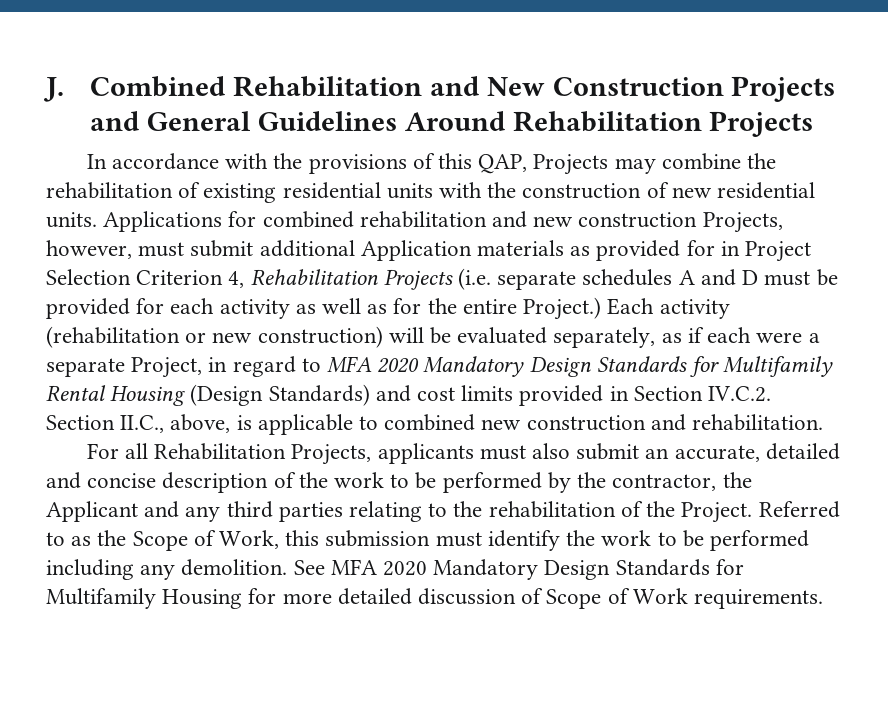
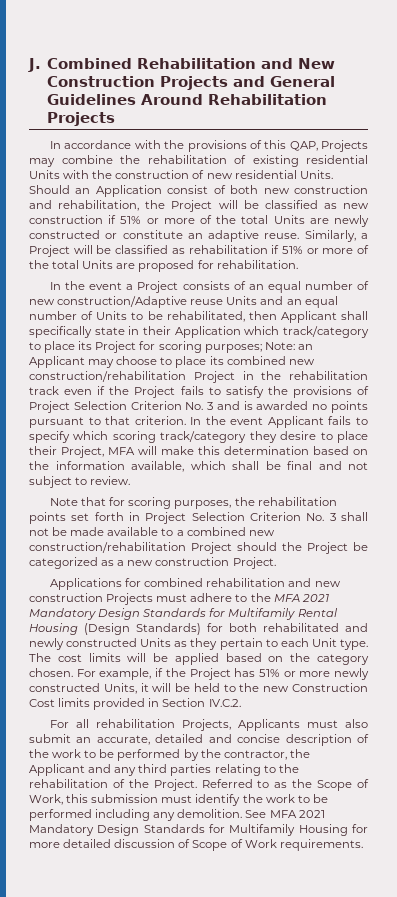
- In accordance with the provisions of this QAP, Projects may combine the rehabilitation of existing residential units with the construction of new residential units. Applications for combined rehabilitation and new construction Projects, however, must submit additional Application materials as provided for in Project Selection Criterion 4, Rehabilitation Projects (i.e. separate schedules A and D must be provided for each activity as well as for the entire Project.) Each activity (rehabilitation or new construction) will be evaluated separately, as if each were a separate Project, in regard to MFA 2020 Mandatory Design Standards for Multifamily Rental Housing (Design Standards) and cost limits provided in Section IV.C.2. Section II.C., above, is applicable to combined new construction and rehabilitation.
+ In accordance with the provisions of this QAP, Projects may combine the rehabilitation of existing residential Units with the construction of new residential Units. Should an Application consist of both new construction and rehabilitation, the Project will be classified as new construction if 51% or more of the total Units are newly constructed or constitute an adaptive reuse. Similarly, a Project will be classified as rehabilitation if 51% or more of the total Units are proposed for rehabilitation.
+ In the event a Project consists of an equal number of new construction/Adaptive reuse Units and an equal number of Units to be rehabilitated, then Applicant shall specifically state in their Application which track/category to place its Project for scoring purposes; Note: an Applicant may choose to place its combined new construction/rehabilitation Project in the rehabilitation track even if the Project fails to satisfy the provisions of Project Selection Criterion No. 3 and is awarded no points pursuant to that criterion. In the event Applicant fails to specify which scoring track/category they desire to place their Project, MFA will make this determination based on the information available, which shall be final and not subject to review.
+ Note that for scoring purposes, the rehabilitation points set forth in Project Selection Criterion No. 3 shall not be made available to a combined new construction/rehabilitation Project should the Project be categorized as a new construction Project.
+ Applications for combined rehabilitation and new construction Projects must adhere to the MFA 2021 Mandatory Design Standards for Multifamily Rental Housing (Design Standards) for both rehabilitated and newly constructed Units as they pertain to each Unit type. The cost limits will be applied based on the category chosen. For example, if the Project has 51% or more newly constructed Units, it will be held to the new Construction Cost limits provided in Section IV.C.2.
- For all Rehabilitation Projects, applicants must also submit an accurate, detailed and concise description of the work to be performed by the contractor, the Applicant and any third parties relating to the rehabilitation of the Project.
+ For all rehabilitation Projects, Applicants must also submit an accurate, detailed and concise description of the work to be performed by the contractor, the Applicant and any third parties relating to the rehabilitation of the Project.
- See MFA 2020 Mandatory Design Standards for Multifamily Housing for more detailed discussion of Scope of Work requirements.
+ See MFA 2021 Mandatory Design Standards for Multifamily Housing for more detailed discussion of Scope of Work requirements.

